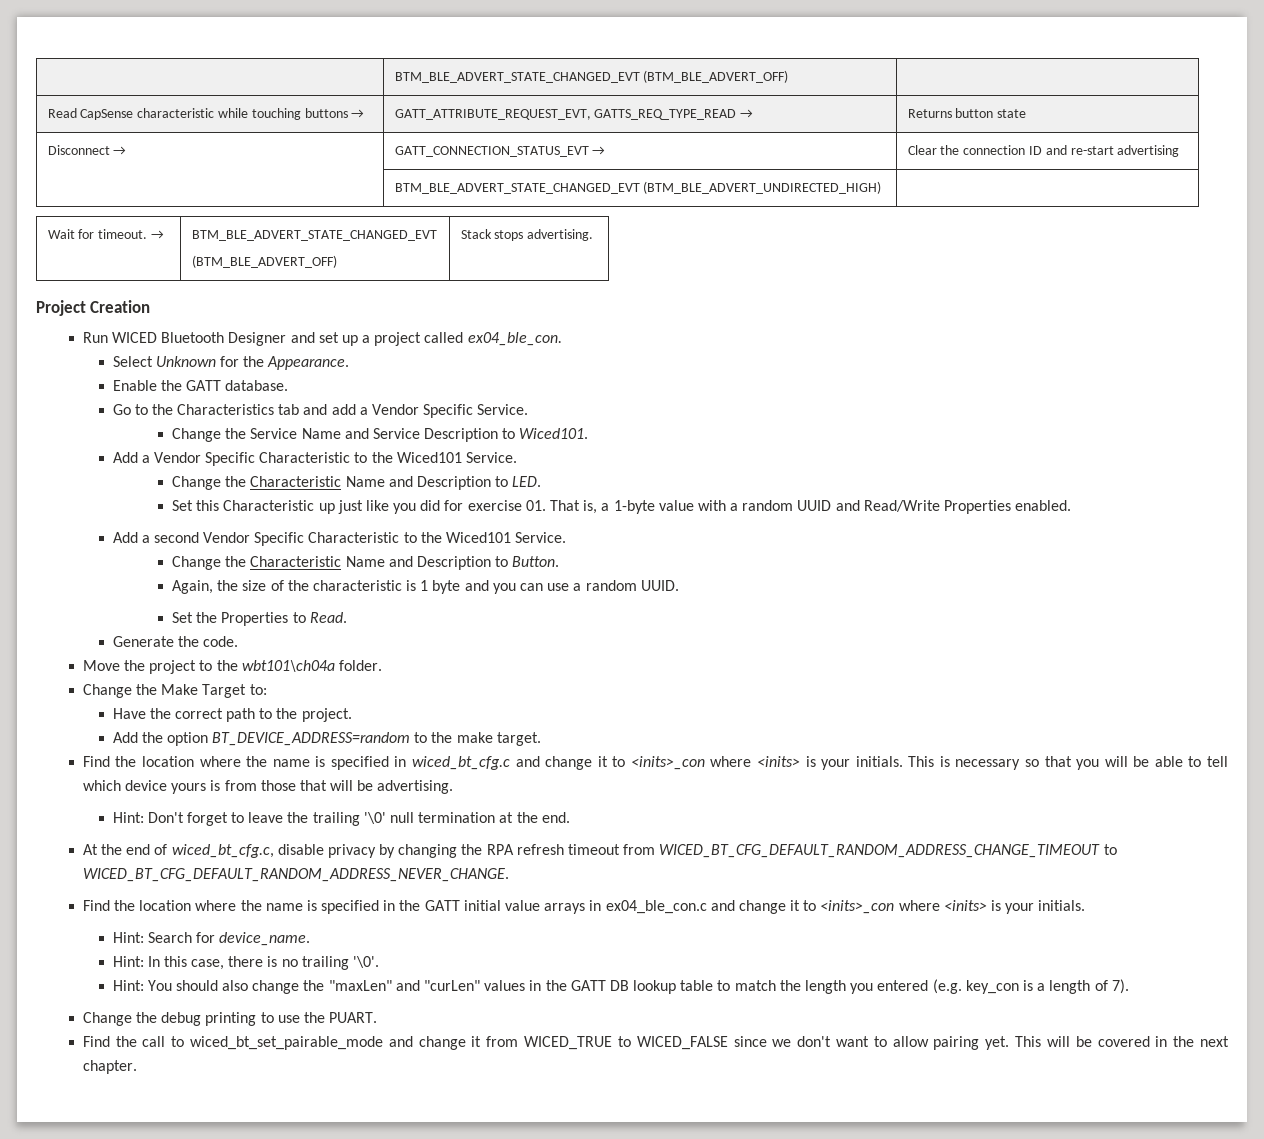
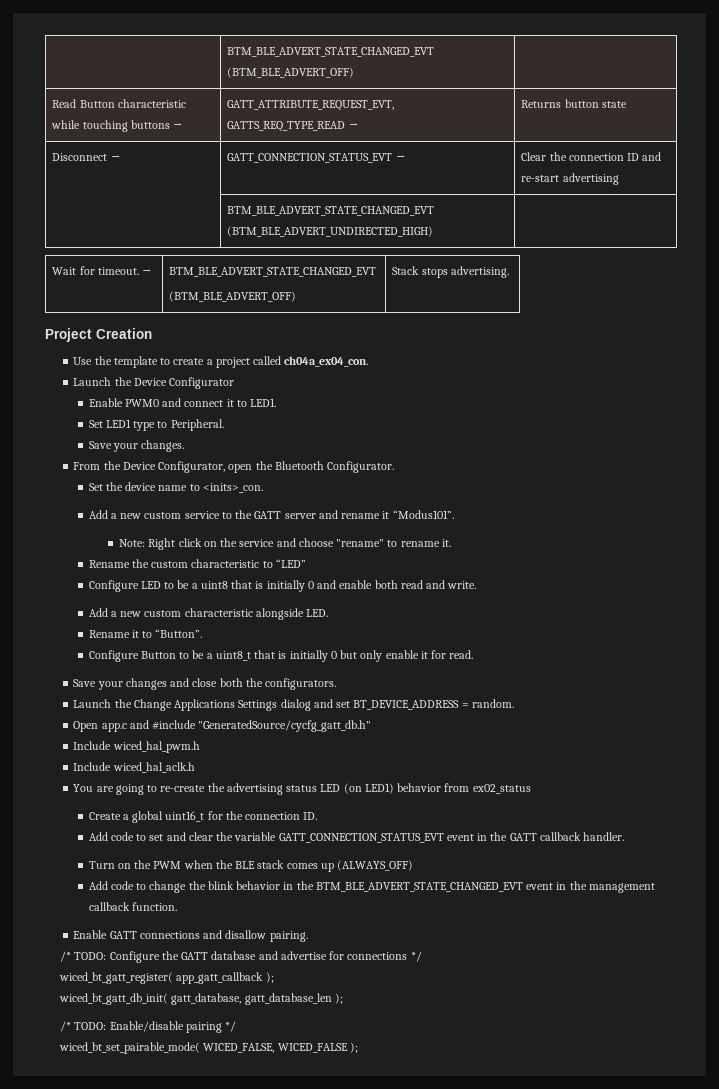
- Read CapSense characteristic while touching buttons → | GATT_ATTRIBUTE_REQUEST_EVT, GATTS_REQ_TYPE_READ → | Returns button state
+ Read Button characteristic while touching buttons → | GATT_ATTRIBUTE_REQUEST_EVT, GATTS_REQ_TYPE_READ → | Returns button state
- Run WICED Bluetooth Designer and set up a project called ex04_ble_con.
- Select Unknown for the Appearance.
- Enable the GATT database.
- Go to the Characteristics tab and add a Vendor Specific Service.
- Change the Service Name and Service Description to Wiced101.
- Add a Vendor Specific Characteristic to the Wiced101 Service.
- Change the Characteristic Name and Description to LED.
- Set this Characteristic up just like you did for exercise 01. That is, a 1-byte value with a random UUID and Read/Write Properties enabled.
- Add a second Vendor Specific Characteristic to the Wiced101 Service.
- Change the Characteristic Name and Description to Button.
- Again, the size of the characteristic is 1 byte and you can use a random UUID.
- Set the Properties to Read.
- Generate the code.
- Move the project to the wbt101\ch04a folder.
- Change the Make Target to:
- Have the correct path to the project.
- Add the option BT_DEVICE_ADDRESS=random to the make target.
- Find the location where the name is specified in wiced_bt_cfg.c and change it to <inits>_con where <inits> is your initials. This is necessary so that you will be able to tell which device yours is from those that will be advertising.
- Hint: Don't forget to leave the trailing '\0' null termination at the end.
- At the end of wiced_bt_cfg.c, disable privacy by changing the RPA refresh timeout from WICED_BT_CFG_DEFAULT_RANDOM_ADDRESS_CHANGE_TIMEOUT to WICED_BT_CFG_DEFAULT_RANDOM_ADDRESS_NEVER_CHANGE.
- Find the location where the name is specified in the GATT initial value arrays in ex04_ble_con.c and change it to <inits>_con where <inits> is your initials.
- Hint: Search for device_name.
- Hint: In this case, there is no trailing '\0'.
- Hint: You should also change the "maxLen" and "curLen" values in the GATT DB lookup table to match the length you entered (e.g. key_con is a length of 7).
- Change the debug printing to use the PUART.
- Find the call to wiced_bt_set_pairable_mode and change it from WICED_TRUE to WICED_FALSE since we don't want to allow pairing yet. This will be covered in the next chapter.
+ Use the template to create a project called ch04a_ex04_con.
+ Launch the Device Configurator
+ Enable PWM0 and connect it to LED1.
+ Set LED1 type to Peripheral.
+ Save your changes.
+ From the Device Configurator, open the Bluetooth Configurator.
+ Set the device name to <inits>_con.
+ Add a new custom service to the GATT server and rename it “Modus101”.
+ Note: Right click on the service and choose "rename" to rename it.
+ Rename the custom characteristic to “LED”
+ Configure LED to be a uint8 that is initially 0 and enable both read and write.
+ Add a new custom characteristic alongside LED.
+ Rename it to “Button”.
+ Configure Button to be a uint8_t that is initially 0 but only enable it for read.
+ Save your changes and close both the configurators.
+ Launch the Change Applications Settings dialog and set BT_DEVICE_ADDRESS = random.
+ Open app.c and #include "GeneratedSource/cycfg_gatt_db.h"
+ Include wiced_hal_pwm.h
+ Include wiced_hal_aclk.h
+ You are going to re-create the advertising status LED (on LED1) behavior from ex02_status
+ Create a global uint16_t for the connection ID.
+ Add code to set and clear the variable GATT_CONNECTION_STATUS_EVT event in the GATT callback handler.
+ Turn on the PWM when the BLE stack comes up (ALWAYS_OFF)
+ Add code to change the blink behavior in the BTM_BLE_ADVERT_STATE_CHANGED_EVT event in the management callback function.
+ Enable GATT connections and disallow pairing.
+ /* TODO: Configure the GATT database and advertise for connections */
+ wiced_bt_gatt_register( app_gatt_callback );
+ wiced_bt_gatt_db_init( gatt_database, gatt_database_len );
+ /* TODO: Enable/disable pairing */
+ wiced_bt_set_pairable_mode( WICED_FALSE, WICED_FALSE );

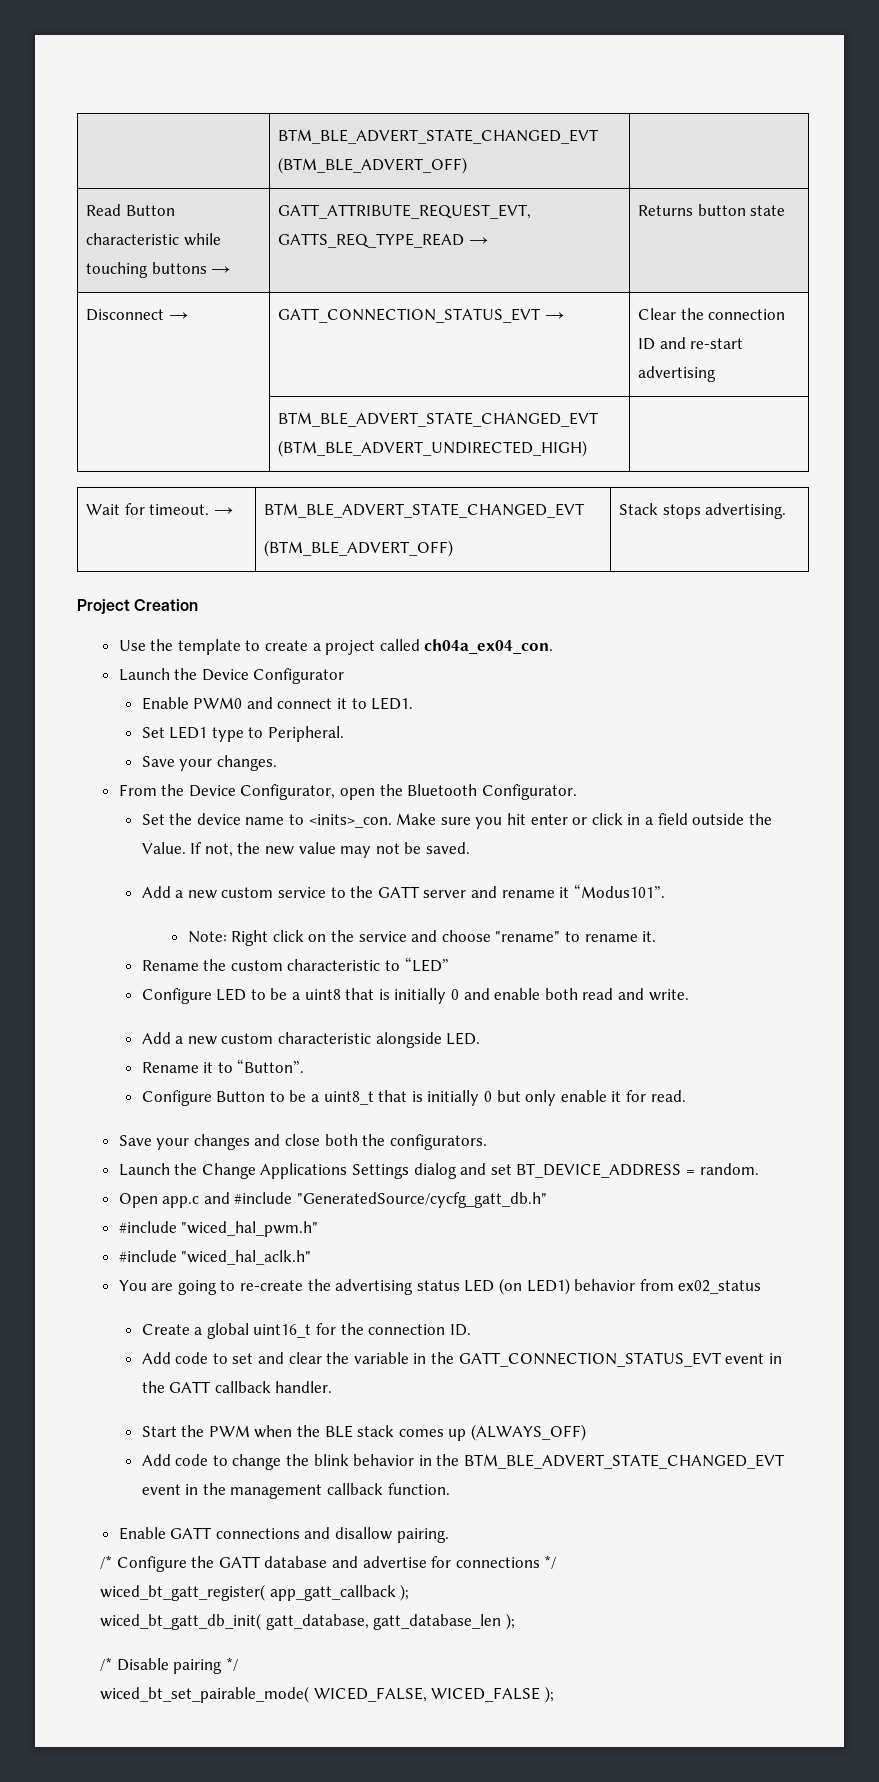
+ Make sure you hit enter or click in a field outside the Value. If not, the new value may not be saved.
- Include wiced_hal_pwm.h
- Include wiced_hal_aclk.h
+ #include "wiced_hal_pwm.h"
+ #include "wiced_hal_aclk.h"
- Add code to set and clear the variable GATT_CONNECTION_STATUS_EVT event in the GATT callback handler.
+ Add code to set and clear the variable in the GATT_CONNECTION_STATUS_EVT event in the GATT callback handler.
- Turn on the PWM when the BLE stack comes up (ALWAYS_OFF)
+ Start the PWM when the BLE stack comes up (ALWAYS_OFF)
- /* TODO: Configure the GATT database and advertise for connections */
+ /* Configure the GATT database and advertise for connections */
- /* TODO: Enable/disable pairing */
+ /* Disable pairing */

